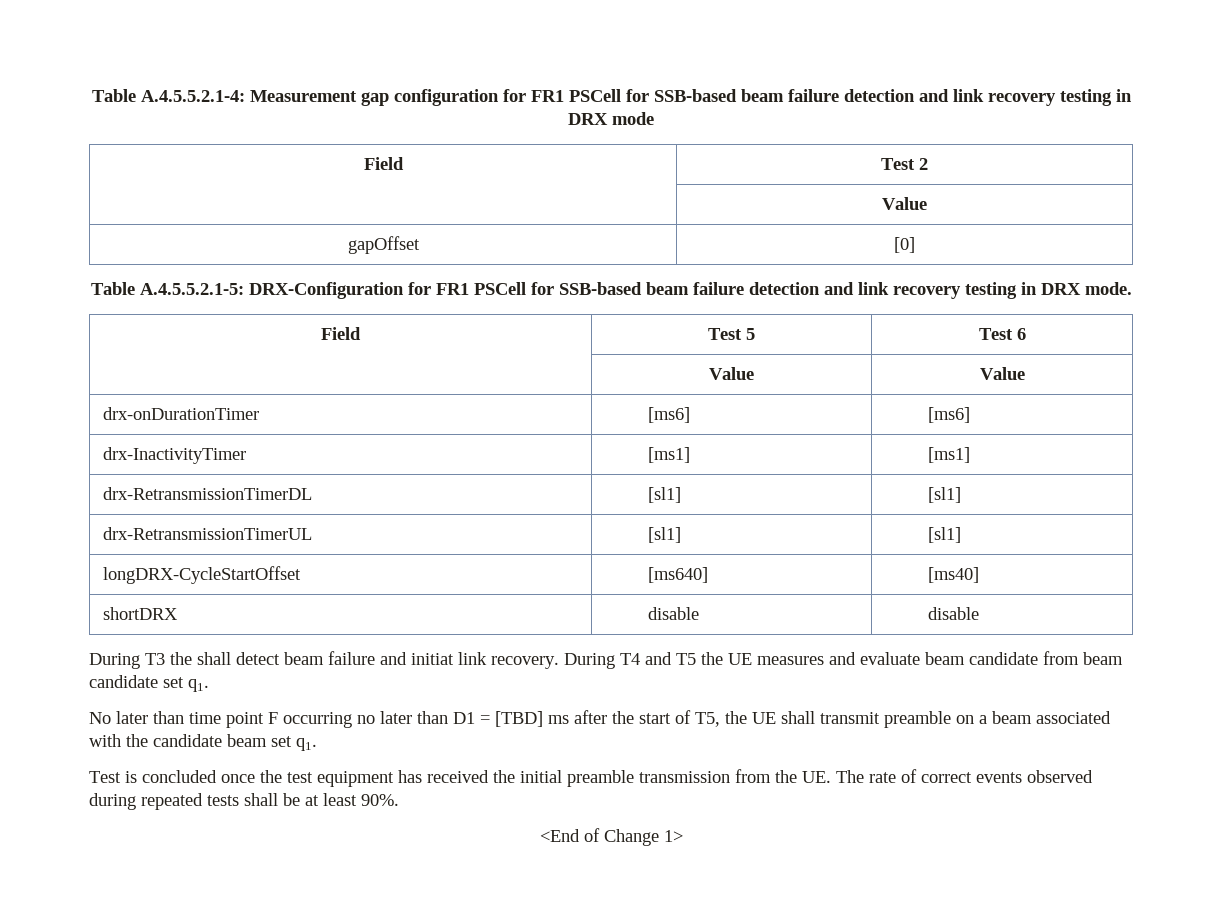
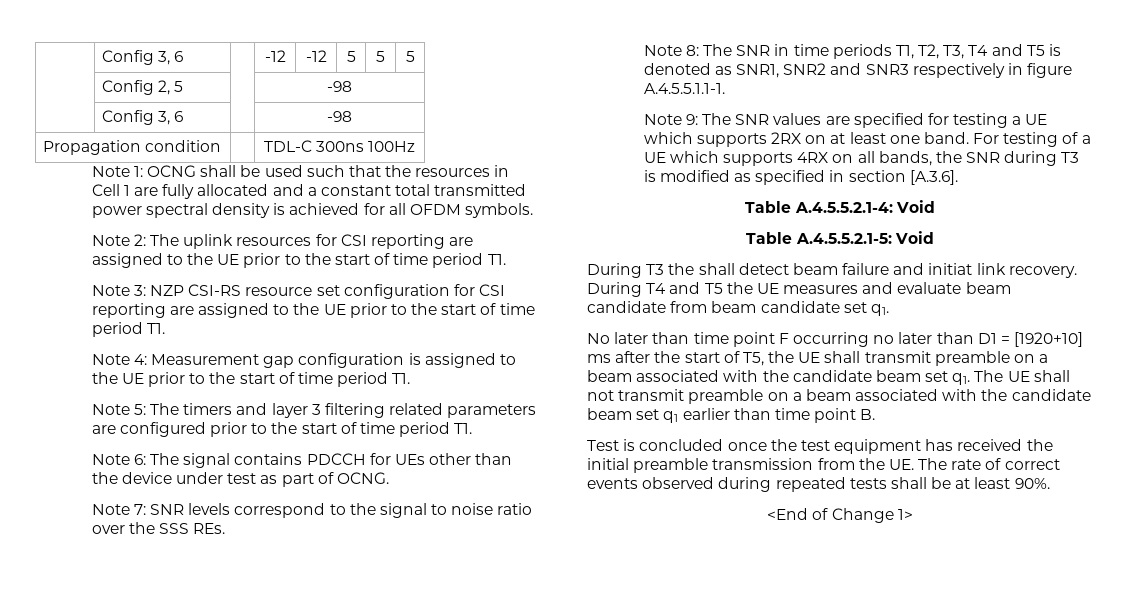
- Table A.4.5.5.2.1-4: Measurement gap configuration for FR1 PSCell for SSB-based beam failure detection and link recovery testing in DRX mode
- Field | Test 2
- | Value
- gapOffset | [0]
- Table A.4.5.5.2.1-5: DRX-Configuration for FR1 PSCell for SSB-based beam failure detection and link recovery testing in DRX mode.
- Field | Test 5 | Test 6
- | Value | Value
- drx-onDurationTimer | [ms6] | [ms6]
- drx-InactivityTimer | [ms1] | [ms1]
- drx-RetransmissionTimerDL | [sl1] | [sl1]
- drx-RetransmissionTimerUL | [sl1] | [sl1]
- longDRX-CycleStartOffset | [ms640] | [ms40]
- shortDRX | disable | disable
+ | Config 3, 6 | | -12 | -12 | 5 | 5 | 5
+ | Config 2, 5 | | -98
+ | Config 3, 6 | | -98
+ Propagation condition | | TDL-C 300ns 100Hz
+ Note 1: OCNG shall be used such that the resources in Cell 1 are fully allocated and a constant total transmitted power spectral density is achieved for all OFDM symbols.
+ Note 2: The uplink resources for CSI reporting are assigned to the UE prior to the start of time period T1.
+ Note 3: NZP CSI-RS resource set configuration for CSI reporting are assigned to the UE prior to the start of time period T1.
+ Note 4: Measurement gap configuration is assigned to the UE prior to the start of time period T1.
+ Note 5: The timers and layer 3 filtering related parameters are configured prior to the start of time period T1.
+ Note 6: The signal contains PDCCH for UEs other than the device under test as part of OCNG.
+ Note 7: SNR levels correspond to the signal to noise ratio over the SSS REs.
+ Note 8: The SNR in time periods T1, T2, T3, T4 and T5 is denoted as SNR1, SNR2 and SNR3 respectively in figure A.4.5.5.1.1-1.
+ Note 9: The SNR values are specified for testing a UE which supports 2RX on at least one band. For testing of a UE which supports 4RX on all bands, the SNR during T3 is modified as specified in section [A.3.6].
+ Table A.4.5.5.2.1-4: Void
+ Table A.4.5.5.2.1-5: Void
- No later than time point F occurring no later than D1 = [TBD] ms after the start of T5, the UE shall transmit preamble on a beam associated with the candidate beam set q1.
+ No later than time point F occurring no later than D1 = [1920+10] ms after the start of T5, the UE shall transmit preamble on a beam associated with the candidate beam set q1. The UE shall not transmit preamble on a beam associated with the candidate beam set q1 earlier than time point B.

